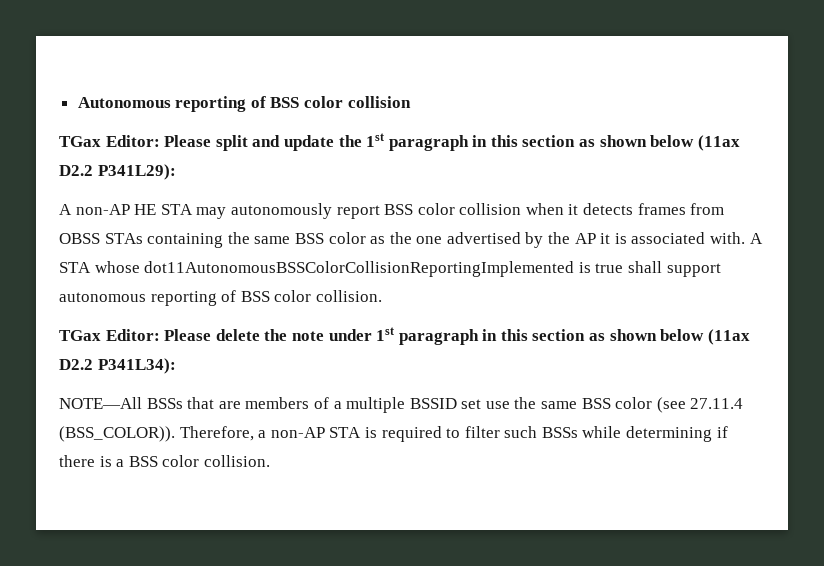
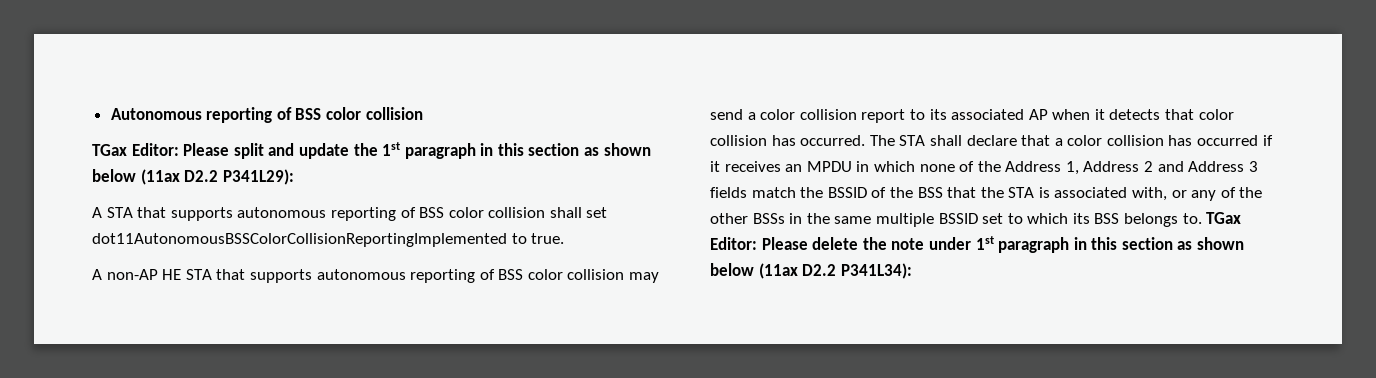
- A non-AP HE STA may autonomously report BSS color collision when it detects frames from OBSS STAs containing the same BSS color as the one advertised by the AP it is associated with. A STA whose dot11AutonomousBSSColorCollisionReportingImplemented is true shall support autonomous reporting of BSS color collision.
- TGax Editor: Please delete the note under 1st paragraph in this section as shown below (11ax D2.2 P341L34):
+ A STA that supports autonomous reporting of BSS color collision shall set dot11AutonomousBSSColorCollisionReportingImplemented to true.
+ A non-AP HE STA that supports autonomous reporting of BSS color collision may send a color collision report to its associated AP when it detects that color collision has occurred. The STA shall declare that a color collision has occurred if it receives an MPDU in which none of the Address 1, Address 2 and Address 3 fields match the BSSID of the BSS that the STA is associated with, or any of the other BSSs in the same multiple BSSID set to which its BSS belongs to. TGax Editor: Please delete the note under 1st paragraph in this section as shown below (11ax D2.2 P341L34):
- NOTE—All BSSs that are members of a multiple BSSID set use the same BSS color (see 27.11.4 (BSS_COLOR)). Therefore, a non-AP STA is required to filter such BSSs while determining if there is a BSS color collision.

